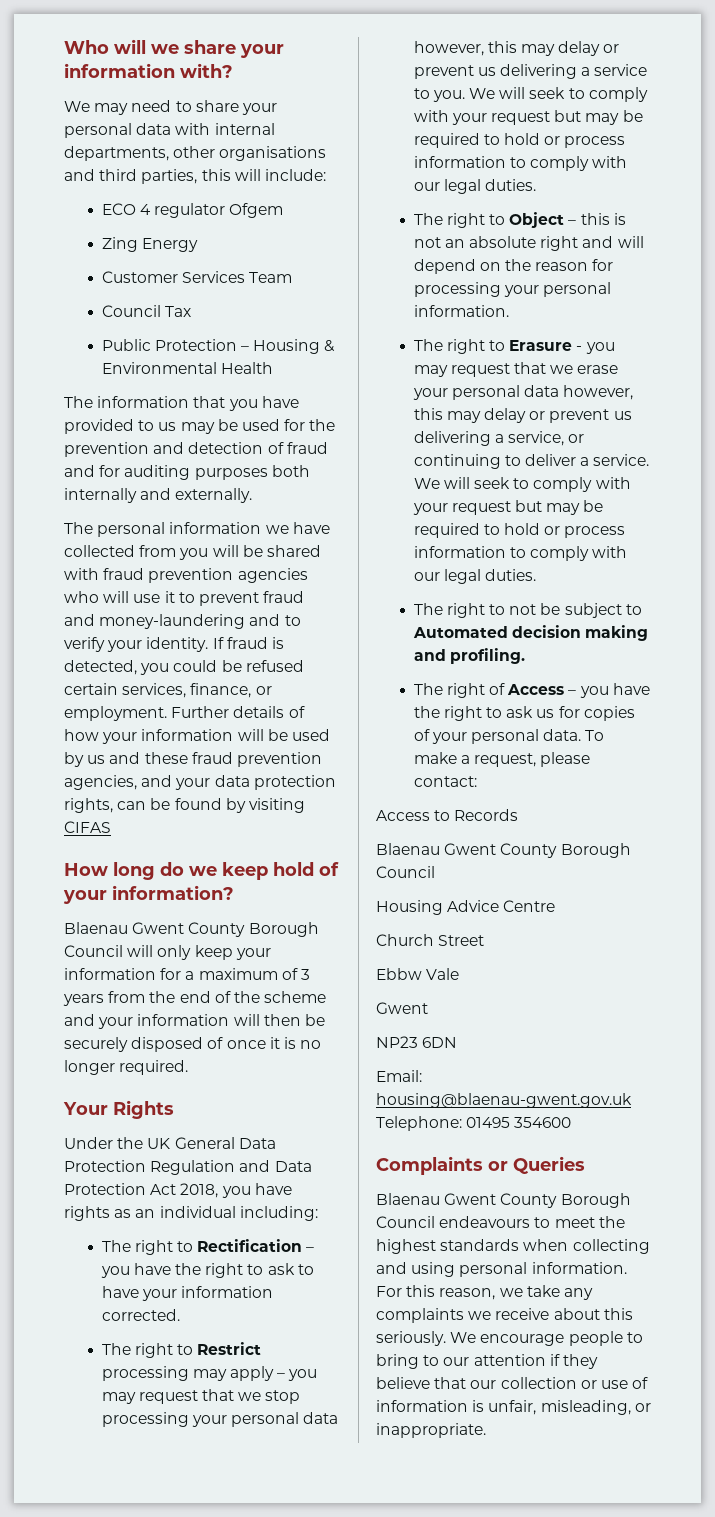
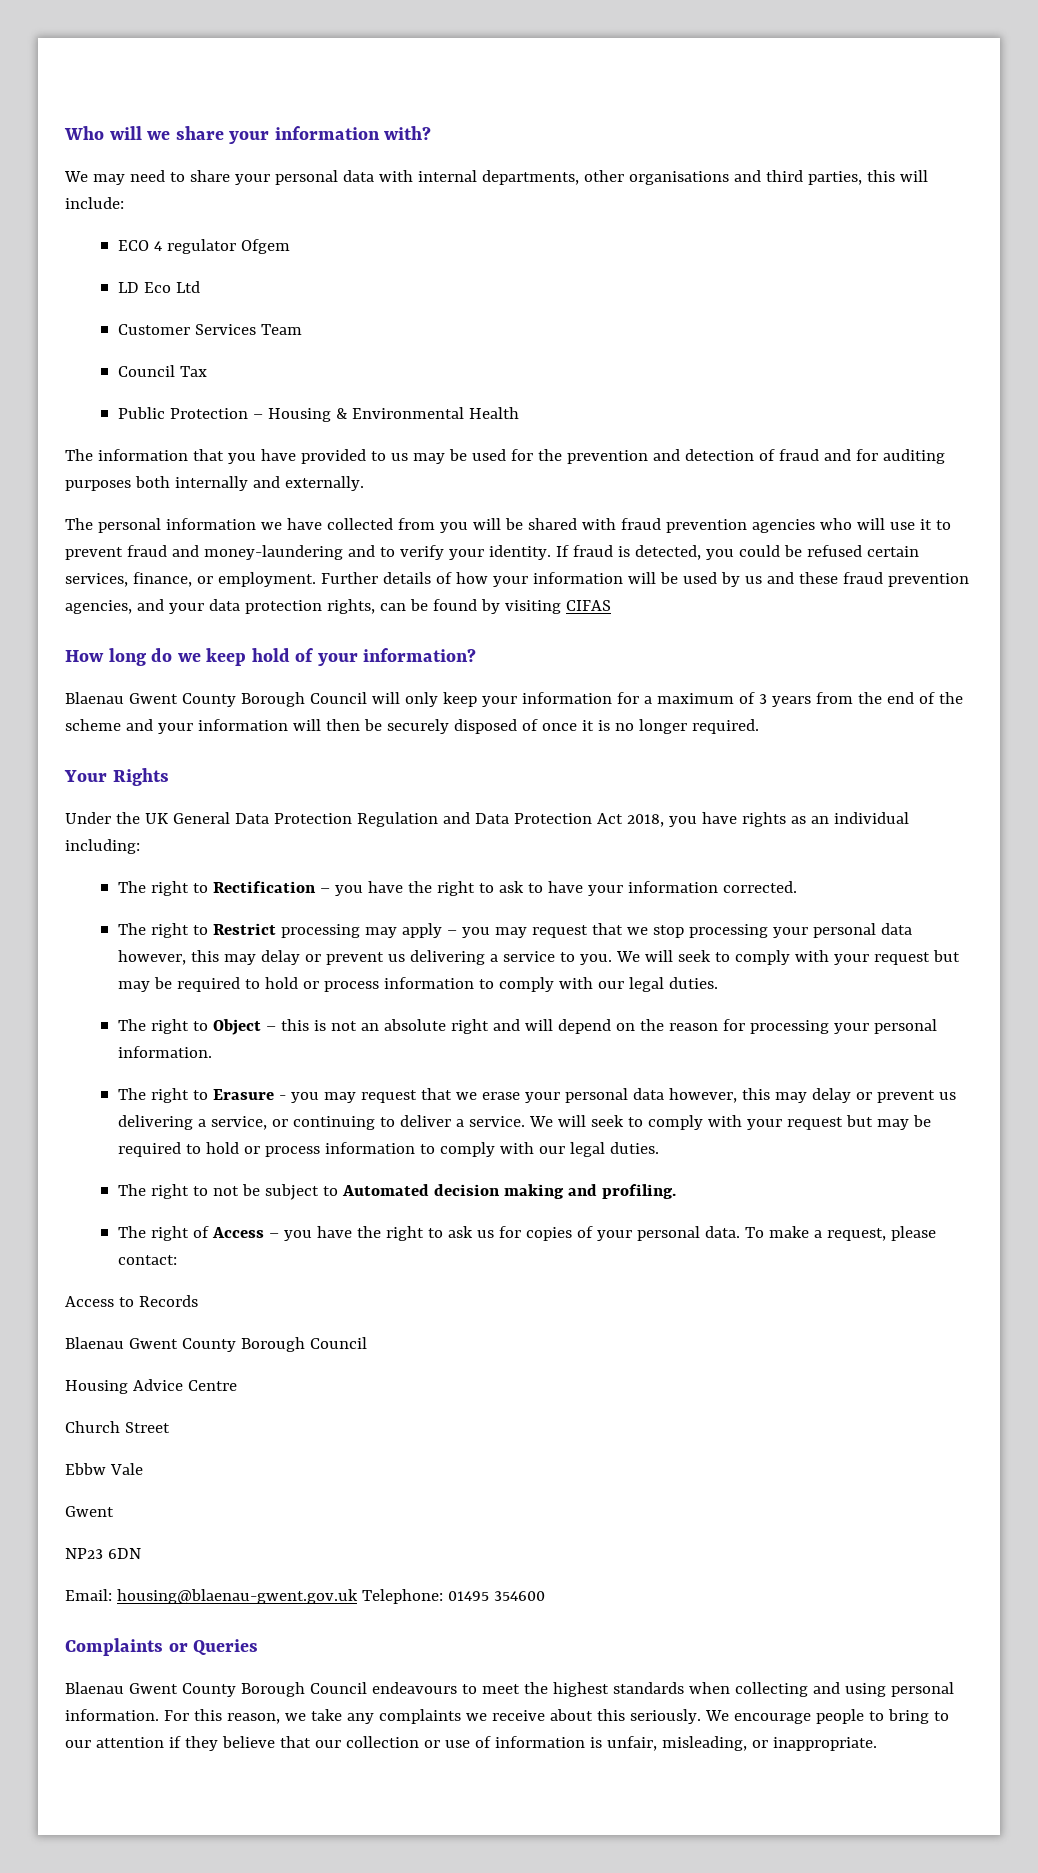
- Zing Energy
+ LD Eco Ltd

